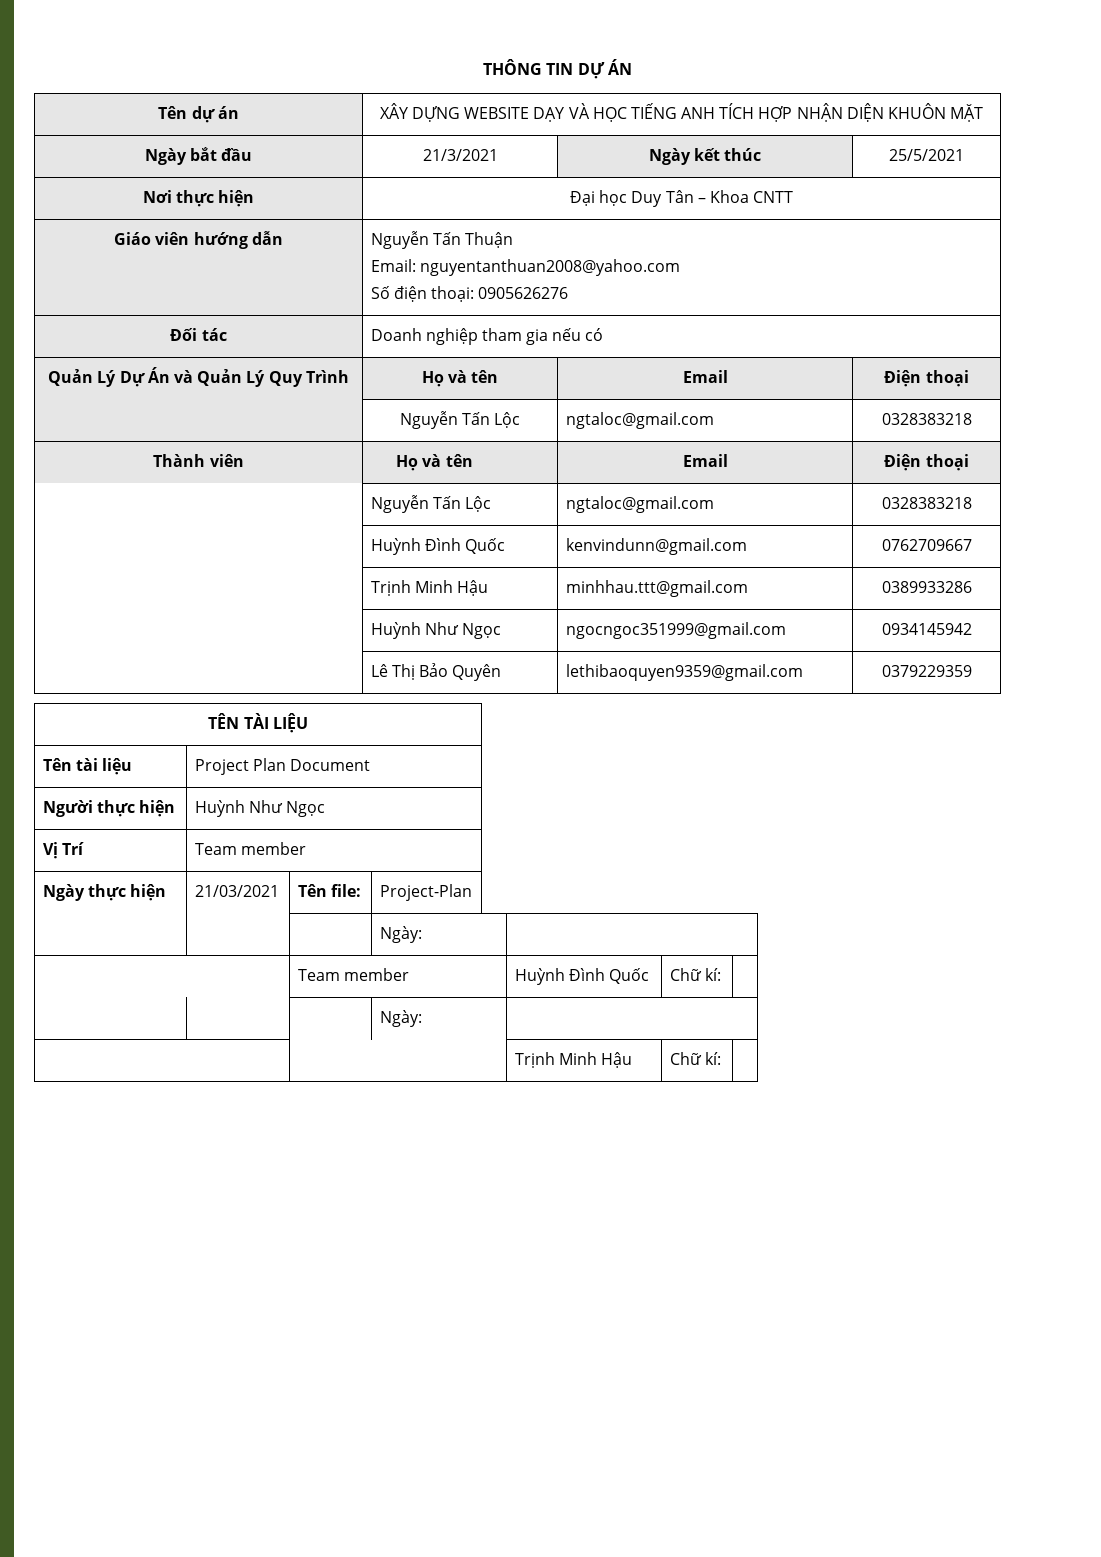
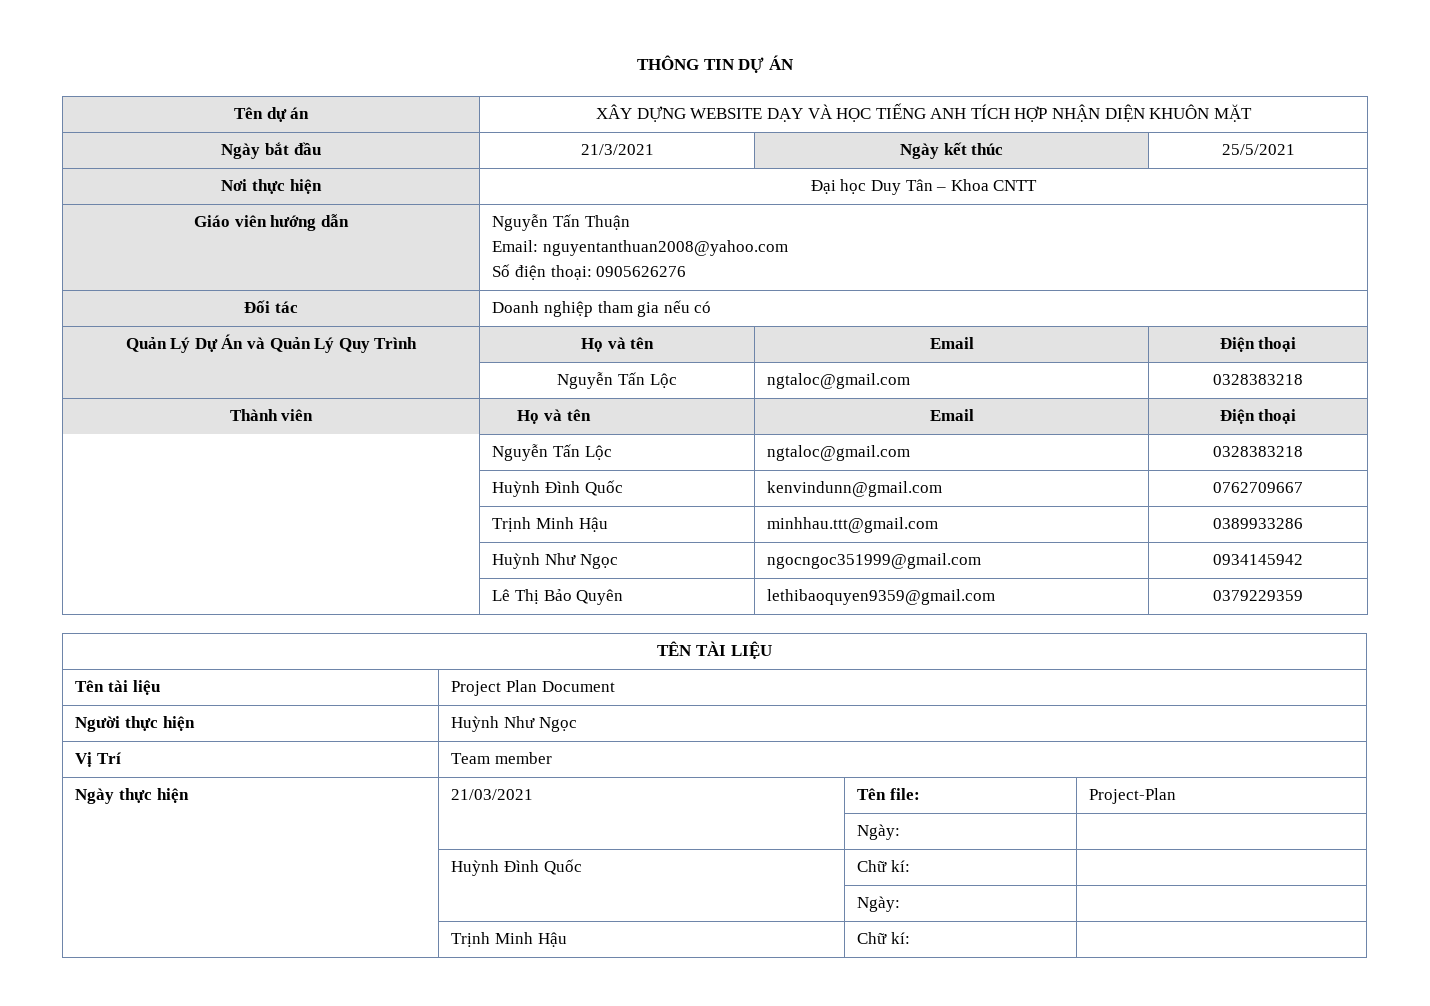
  Ngày thực hiện | 21/03/2021 | Tên file: | Project-Plan
- | | | Ngày: |
- | Team member | Huỳnh Đình Quốc | Chữ kí: |
- | | | Ngày: |
- | | Trịnh Minh Hậu | Chữ kí: |
+ | | Ngày: |
+ | Huỳnh Đình Quốc | Chữ kí: |
+ | | Ngày: |
+ | Trịnh Minh Hậu | Chữ kí: |

